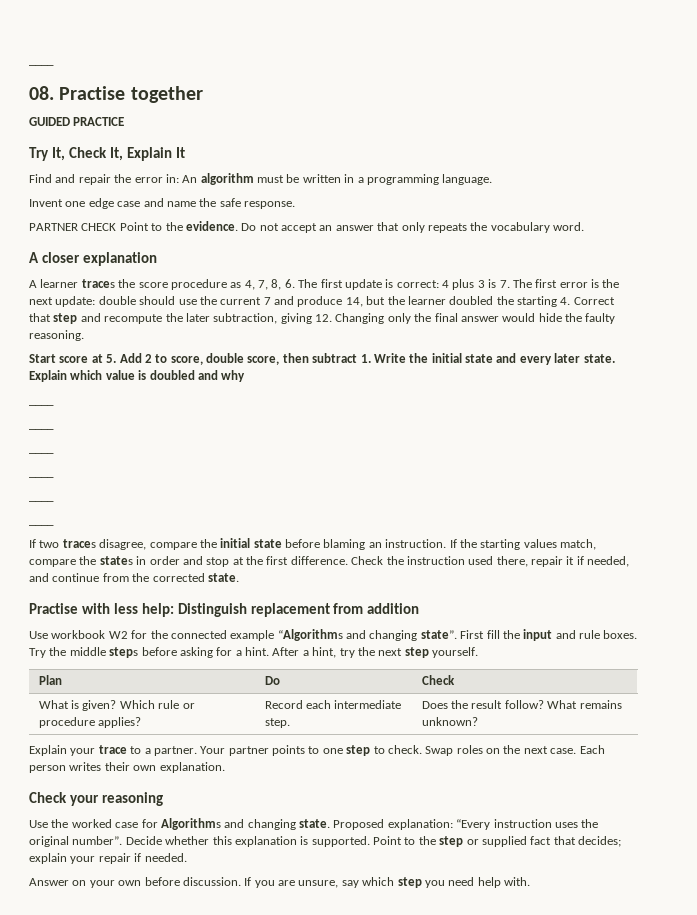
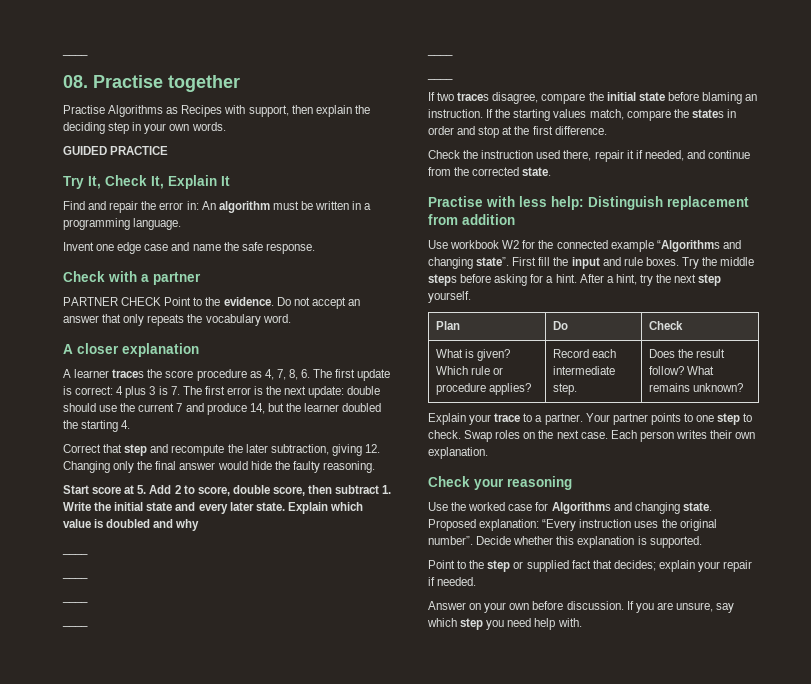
+ Practise Algorithms as Recipes with support, then explain the deciding step in your own words.
+ Check with a partner
- double should use the current 7 and produce 14, but the learner doubled the starting 4. Correct that step and recompute the later subtraction, giving 12. Changing only the final answer would hide the faulty reasoning.
+ double should use the current 7 and produce 14, but the learner doubled the starting 4.
+ Correct that step and recompute the later subtraction, giving 12. Changing only the final answer would hide the faulty reasoning.
- If the starting values match, compare the states in order and stop at the first difference. Check the instruction used there, repair it if needed, and continue from the corrected state.
+ If the starting values match, compare the states in order and stop at the first difference.
+ Check the instruction used there, repair it if needed, and continue from the corrected state.
- Decide whether this explanation is supported. Point to the step or supplied fact that decides; explain your repair if needed.
+ Decide whether this explanation is supported.
+ Point to the step or supplied fact that decides; explain your repair if needed.

